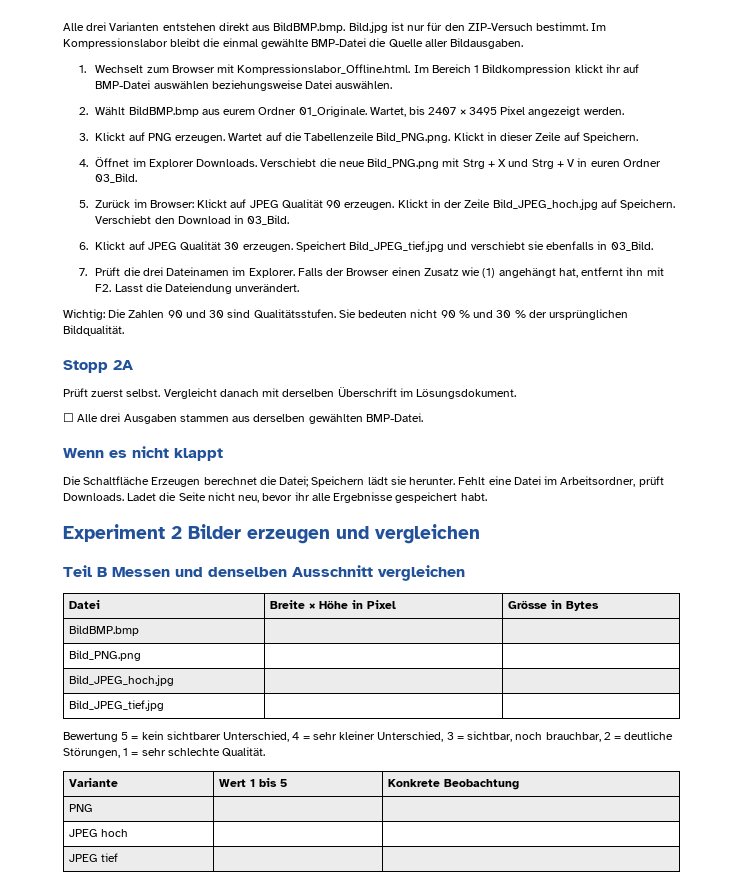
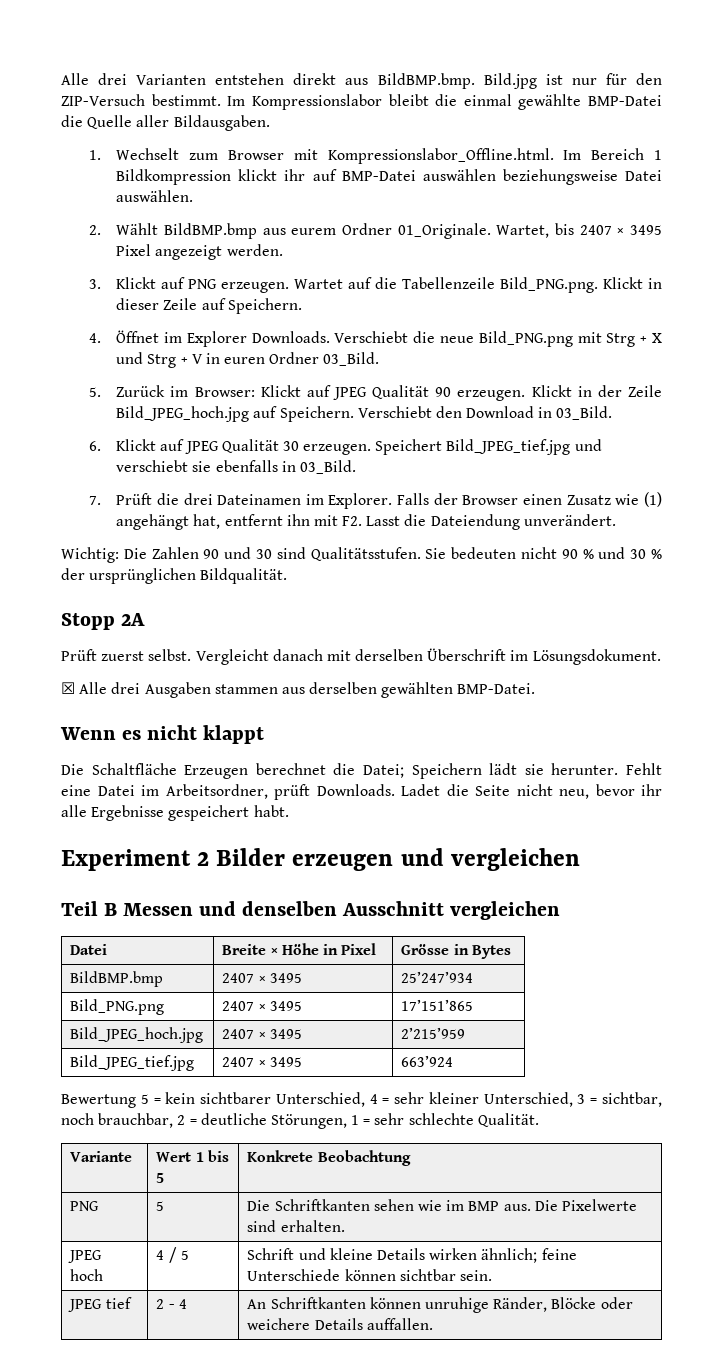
- ☐ Alle drei Ausgaben stammen aus derselben gewählten BMP-Datei.
+ ☒ Alle drei Ausgaben stammen aus derselben gewählten BMP-Datei.
- BildBMP.bmp | |
- Bild_PNG.png | |
- Bild_JPEG_hoch.jpg | |
- Bild_JPEG_tief.jpg | |
+ BildBMP.bmp | 2407 × 3495 | 25’247’934
+ Bild_PNG.png | 2407 × 3495 | 17’151’865
+ Bild_JPEG_hoch.jpg | 2407 × 3495 | 2’215’959
+ Bild_JPEG_tief.jpg | 2407 × 3495 | 663’924
- PNG | |
- JPEG hoch | |
- JPEG tief | |
+ PNG | 5 | Die Schriftkanten sehen wie im BMP aus. Die Pixelwerte sind erhalten.
+ JPEG hoch | 4 / 5 | Schrift und kleine Details wirken ähnlich; feine Unterschiede können sichtbar sein.
+ JPEG tief | 2 - 4 | An Schriftkanten können unruhige Ränder, Blöcke oder weichere Details auffallen.

